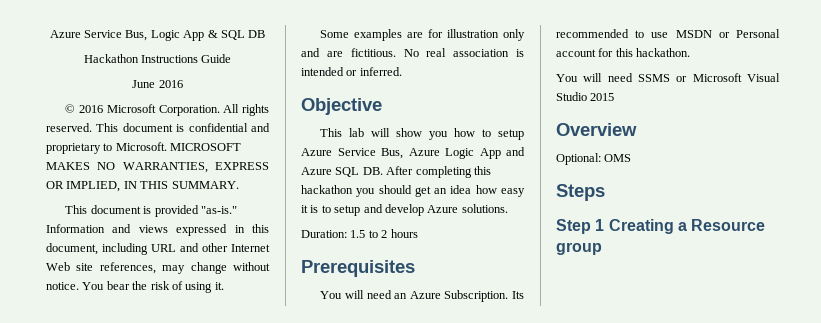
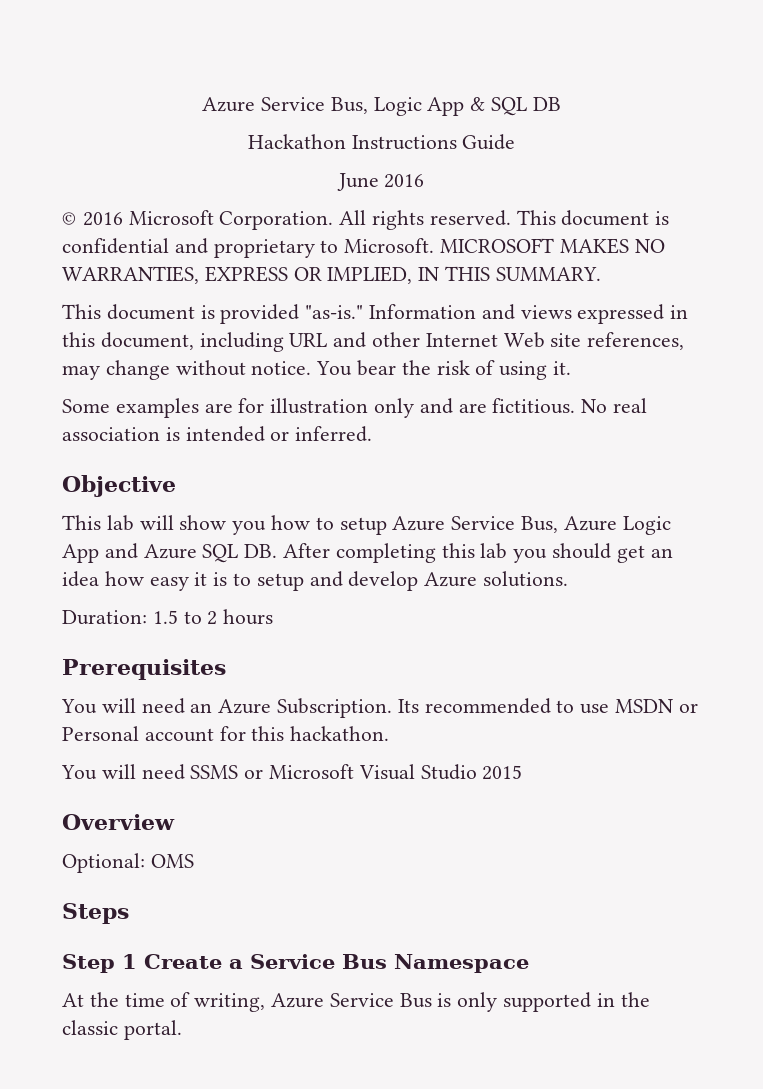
- This lab will show you how to setup Azure Service Bus, Azure Logic App and Azure SQL DB. After completing this hackathon you should get an idea how easy it is to setup and develop Azure solutions.
+ This lab will show you how to setup Azure Service Bus, Azure Logic App and Azure SQL DB. After completing this lab you should get an idea how easy it is to setup and develop Azure solutions.
- Step 1 Creating a Resource group
+ Step 1 Create a Service Bus Namespace
+ At the time of writing, Azure Service Bus is only supported in the classic portal.

